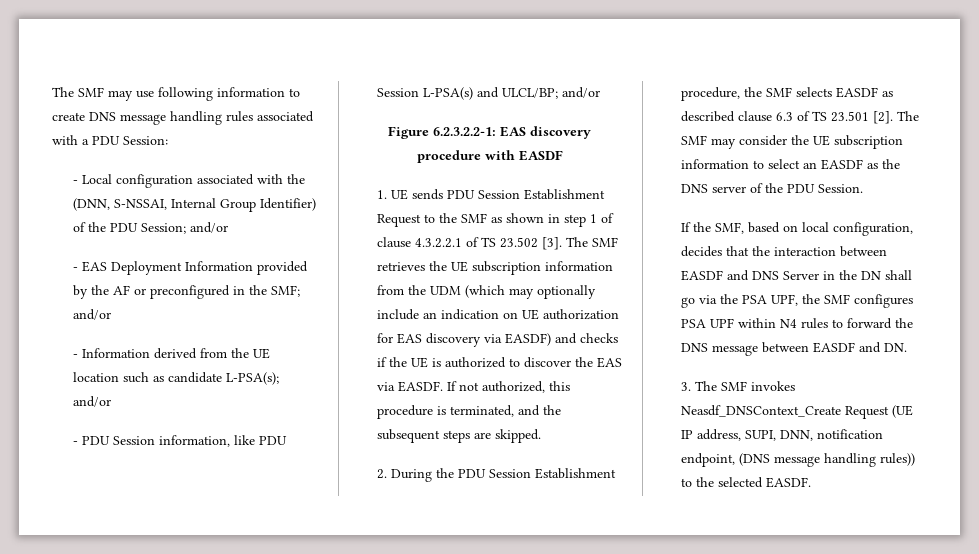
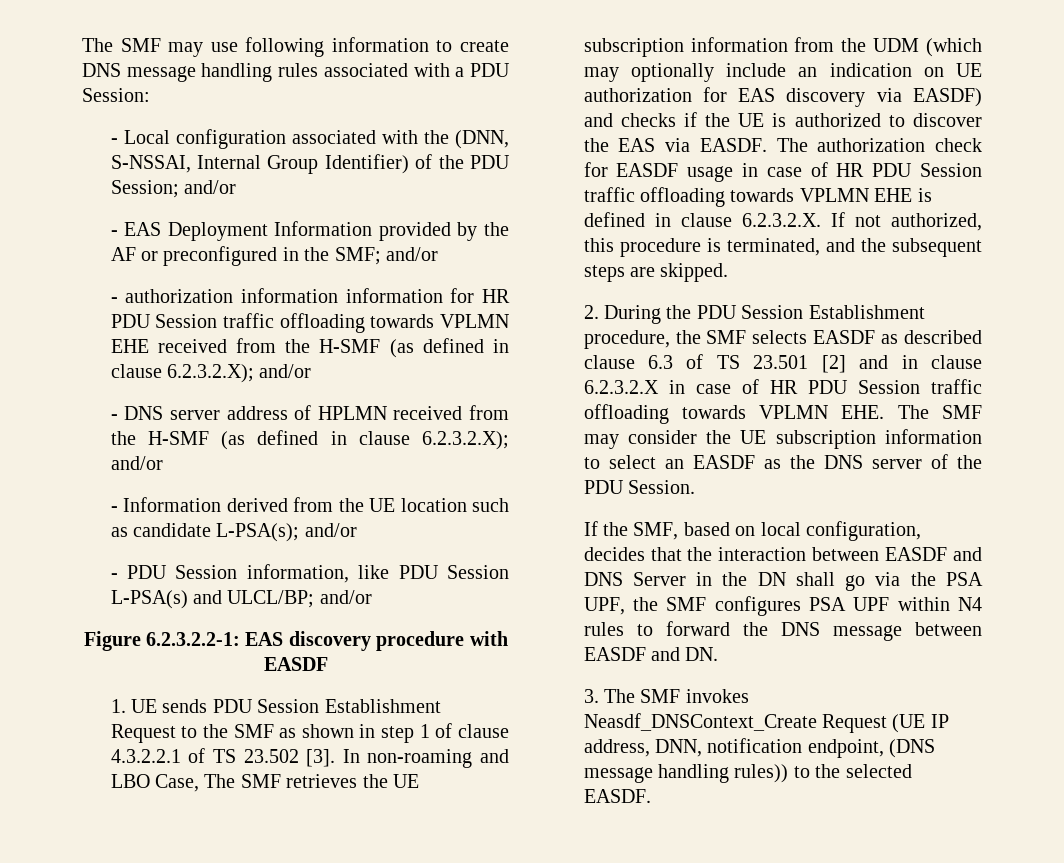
+ - authorization information information for HR PDU Session traffic offloading towards VPLMN EHE received from the H-SMF (as defined in clause 6.2.3.2.X); and/or
+ - DNS server address of HPLMN received from the H-SMF (as defined in clause 6.2.3.2.X); and/or
- The SMF retrieves the UE subscription information from the UDM (which may optionally include an indication on UE authorization for EAS discovery via EASDF) and checks if the UE is authorized to discover the EAS via EASDF.
+ In non-roaming and LBO Case, The SMF retrieves the UE subscription information from the UDM (which may optionally include an indication on UE authorization for EAS discovery via EASDF) and checks if the UE is authorized to discover the EAS via EASDF.
- If not authorized, this procedure is terminated, and the subsequent steps are skipped.
+ The authorization check for EASDF usage in case of HR PDU Session traffic offloading towards VPLMN EHE is defined in clause 6.2.3.2.X. If not authorized, this procedure is terminated, and the subsequent steps are skipped.
- 2. During the PDU Session Establishment procedure, the SMF selects EASDF as described clause 6.3 of TS 23.501 [2]. The SMF may consider the UE subscription information to select an EASDF as the DNS server of the PDU Session.
+ 2. During the PDU Session Establishment procedure, the SMF selects EASDF as described clause 6.3 of TS 23.501 [2] and in clause 6.2.3.2.X in case of HR PDU Session traffic offloading towards VPLMN EHE. The SMF may consider the UE subscription information to select an EASDF as the DNS server of the PDU Session.
- 3. The SMF invokes Neasdf_DNSContext_Create Request (UE IP address, SUPI, DNN, notification endpoint, (DNS message handling rules)) to the selected EASDF.
+ 3. The SMF invokes Neasdf_DNSContext_Create Request (UE IP address, DNN, notification endpoint, (DNS message handling rules)) to the selected EASDF.

